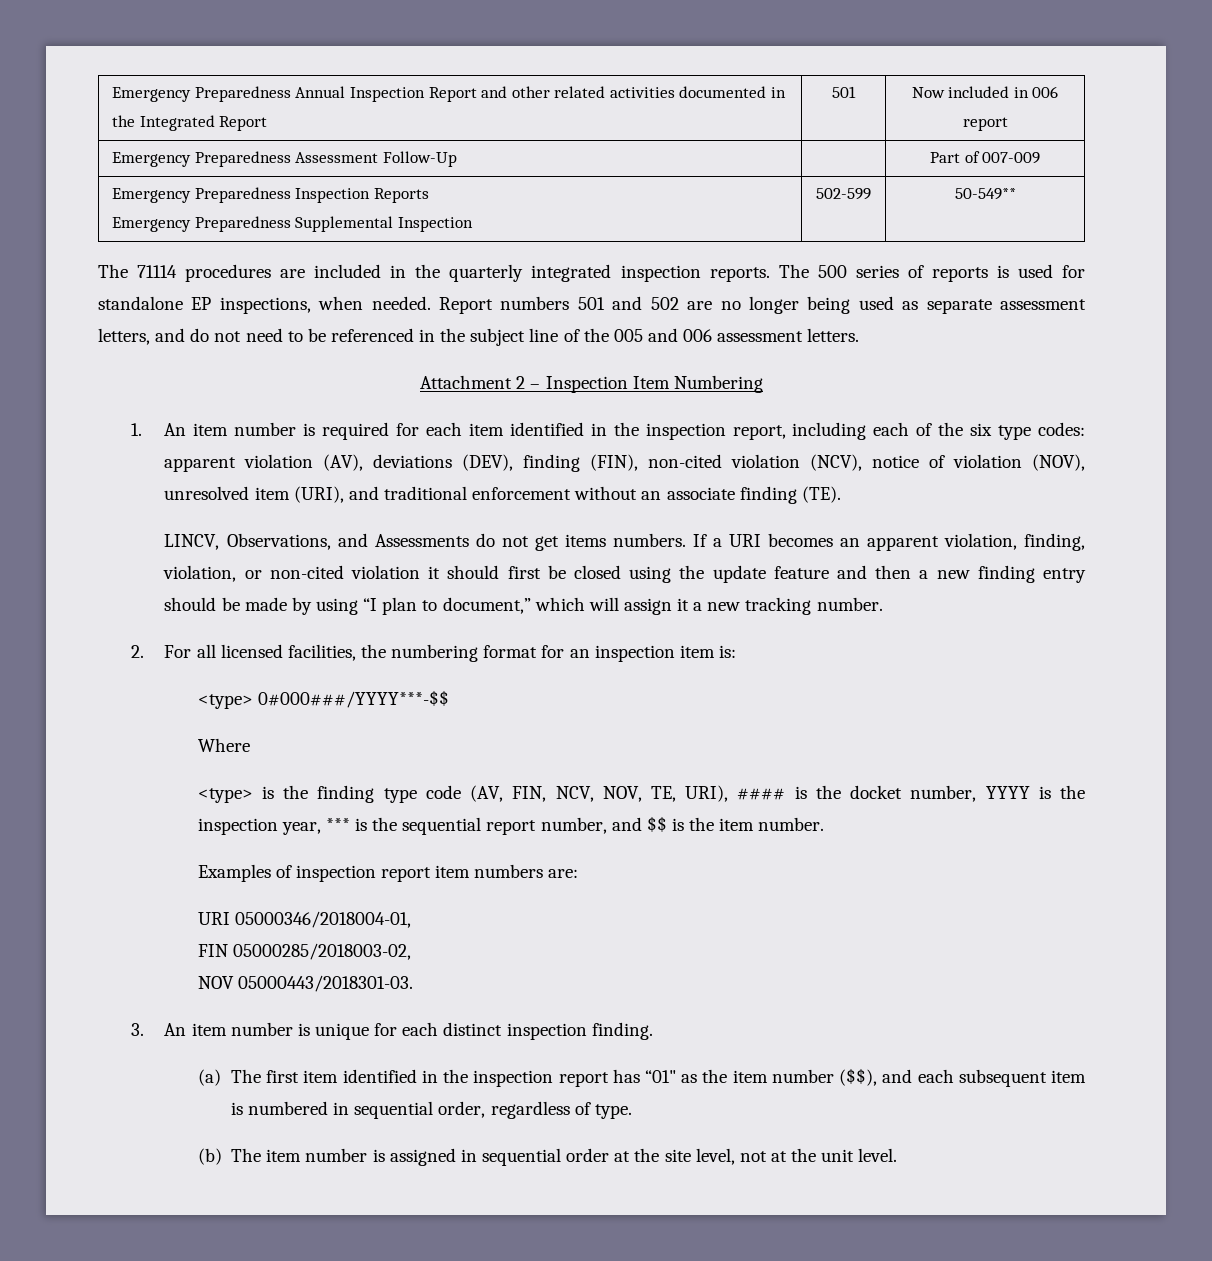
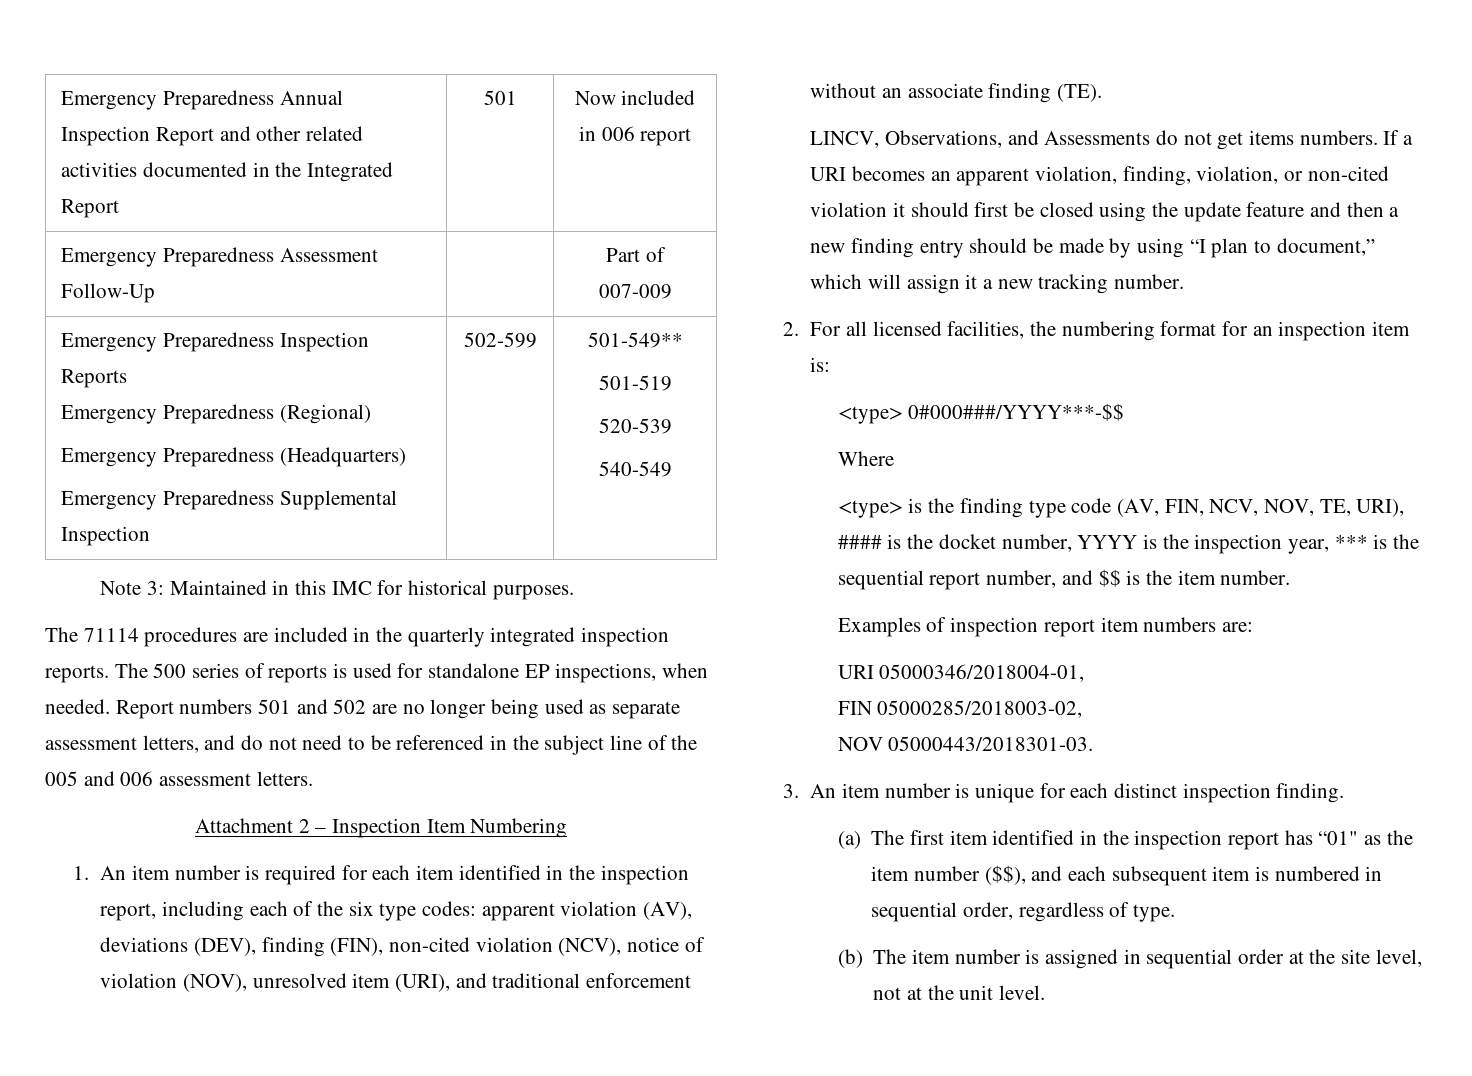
  Emergency Preparedness Inspection Reports
- Emergency Preparedness Supplemental Inspection | 502-599 | 50-549**
+ Emergency Preparedness (Regional)
+ Emergency Preparedness (Headquarters)
+ Emergency Preparedness Supplemental Inspection | 502-599 | 501-549**
+ 501-519
+ 520-539
+ 540-549
+ Note 3: Maintained in this IMC for historical purposes.

